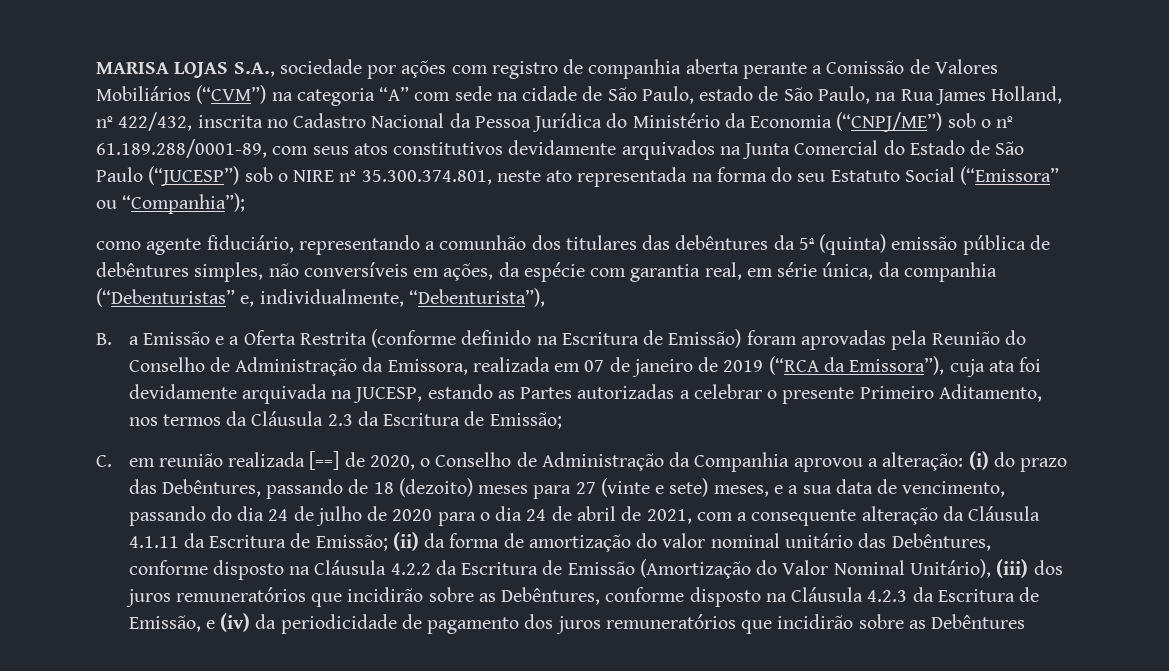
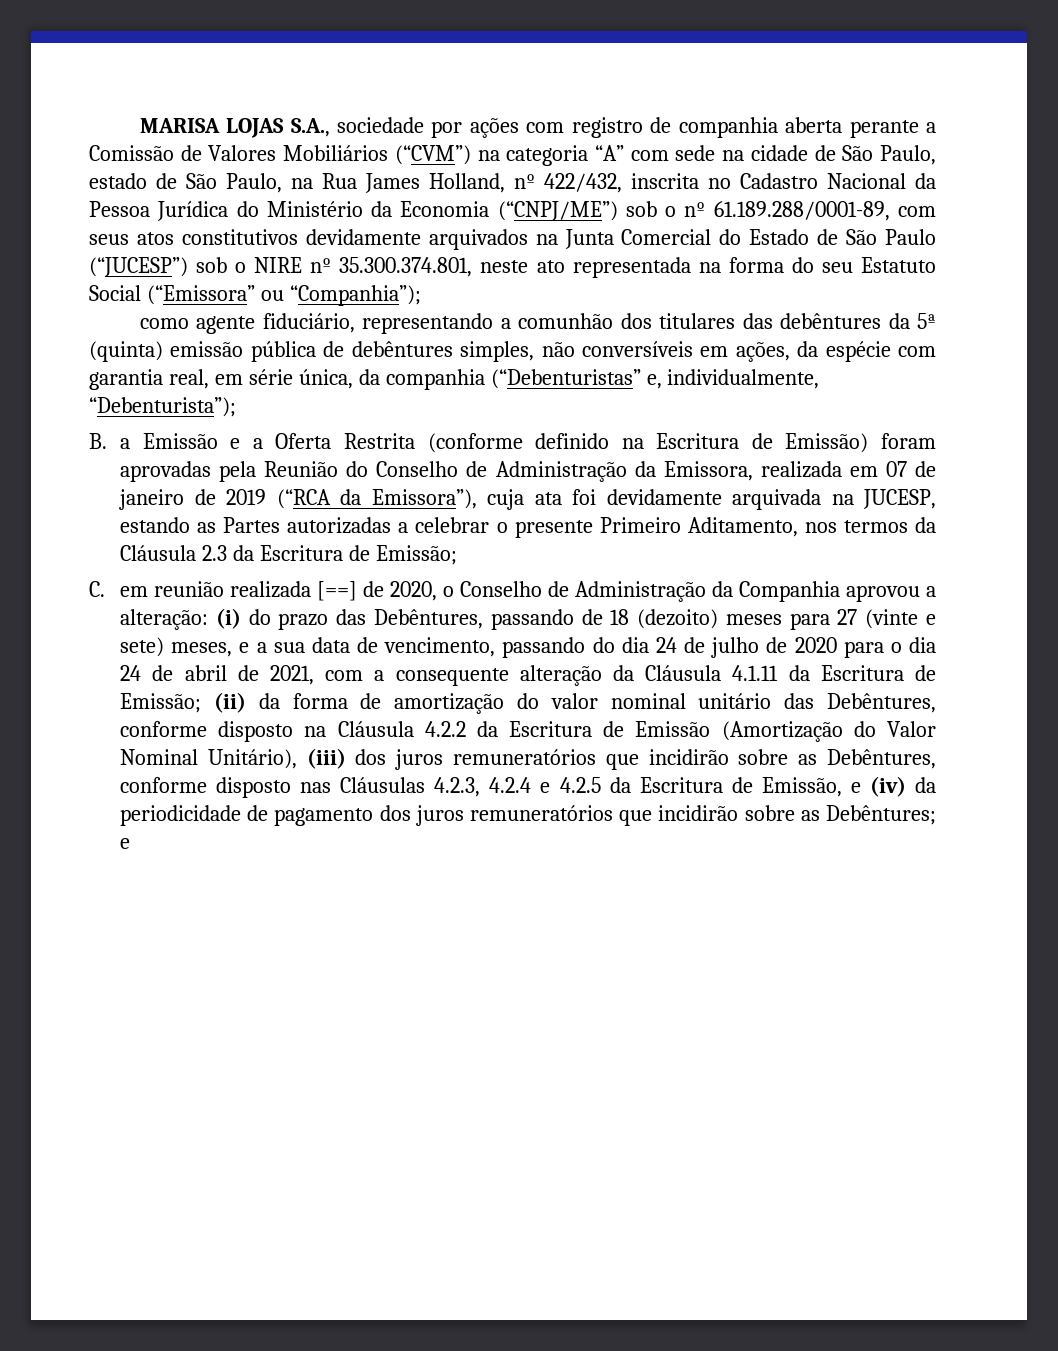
- como agente fiduciário, representando a comunhão dos titulares das debêntures da 5ª (quinta) emissão pública de debêntures simples, não conversíveis em ações, da espécie com garantia real, em série única, da companhia (“Debenturistas” e, individualmente, “Debenturista”),
+ como agente fiduciário, representando a comunhão dos titulares das debêntures da 5ª (quinta) emissão pública de debêntures simples, não conversíveis em ações, da espécie com garantia real, em série única, da companhia (“Debenturistas” e, individualmente, “Debenturista”);
- (ii) da forma de amortização do valor nominal unitário das Debêntures, conforme disposto na Cláusula 4.2.2 da Escritura de Emissão (Amortização do Valor Nominal Unitário), (iii) dos juros remuneratórios que incidirão sobre as Debêntures, conforme disposto na Cláusula 4.2.3 da Escritura de Emissão, e (iv) da periodicidade de pagamento dos juros remuneratórios que incidirão sobre as Debêntures
+ (ii) da forma de amortização do valor nominal unitário das Debêntures, conforme disposto na Cláusula 4.2.2 da Escritura de Emissão (Amortização do Valor Nominal Unitário), (iii) dos juros remuneratórios que incidirão sobre as Debêntures, conforme disposto nas Cláusulas 4.2.3, 4.2.4 e 4.2.5 da Escritura de Emissão, e (iv) da periodicidade de pagamento dos juros remuneratórios que incidirão sobre as Debêntures; e

